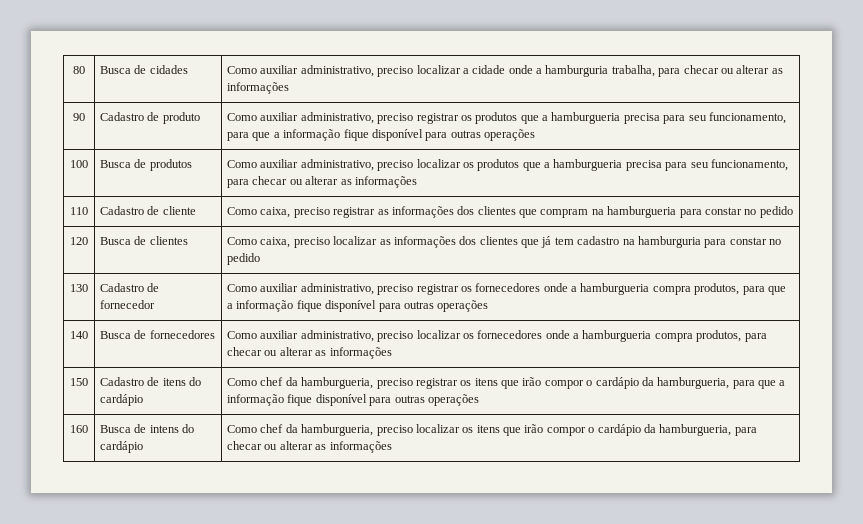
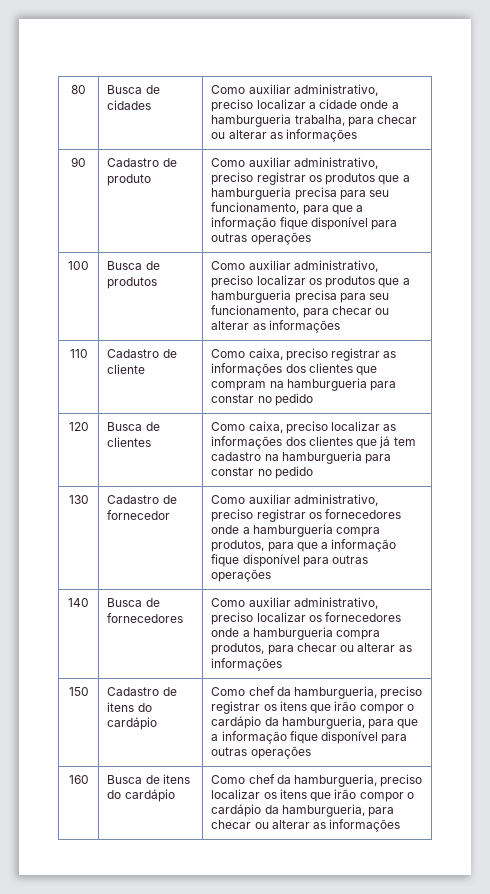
- 80 | Busca de cidades | Como auxiliar administrativo, preciso localizar a cidade onde a hamburguria trabalha, para checar ou alterar as informações
+ 80 | Busca de cidades | Como auxiliar administrativo, preciso localizar a cidade onde a hamburgueria trabalha, para checar ou alterar as informações
- 120 | Busca de clientes | Como caixa, preciso localizar as informações dos clientes que já tem cadastro na hamburguria para constar no pedido
+ 120 | Busca de clientes | Como caixa, preciso localizar as informações dos clientes que já tem cadastro na hamburgueria para constar no pedido
- 160 | Busca de intens do cardápio | Como chef da hamburgueria, preciso localizar os itens que irão compor o cardápio da hamburgueria, para checar ou alterar as informações
+ 160 | Busca de itens do cardápio | Como chef da hamburgueria, preciso localizar os itens que irão compor o cardápio da hamburgueria, para checar ou alterar as informações

